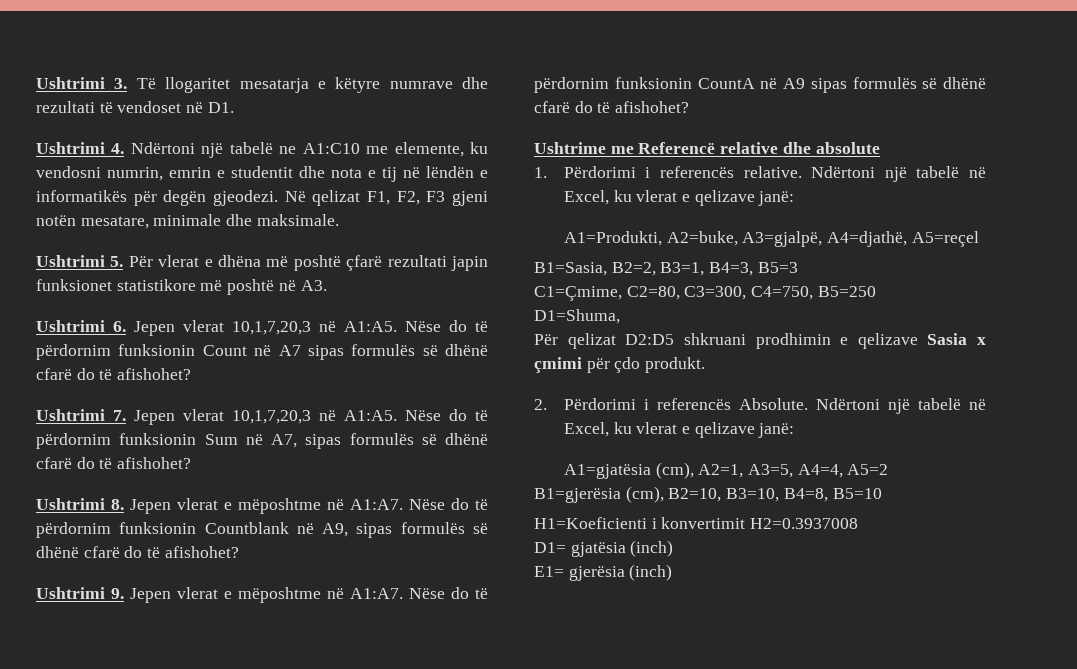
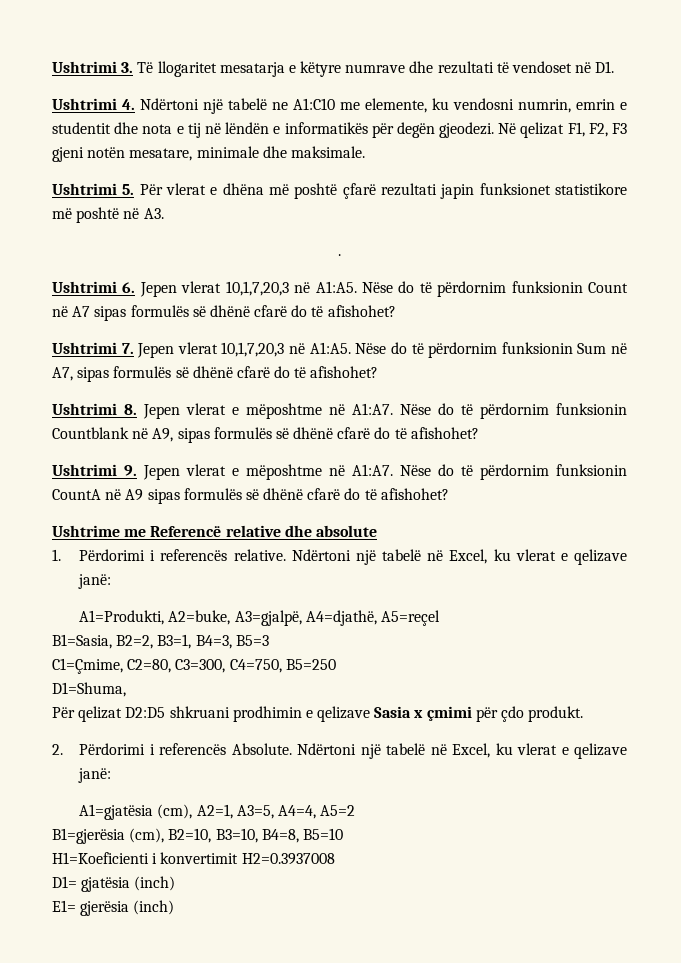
+ .

